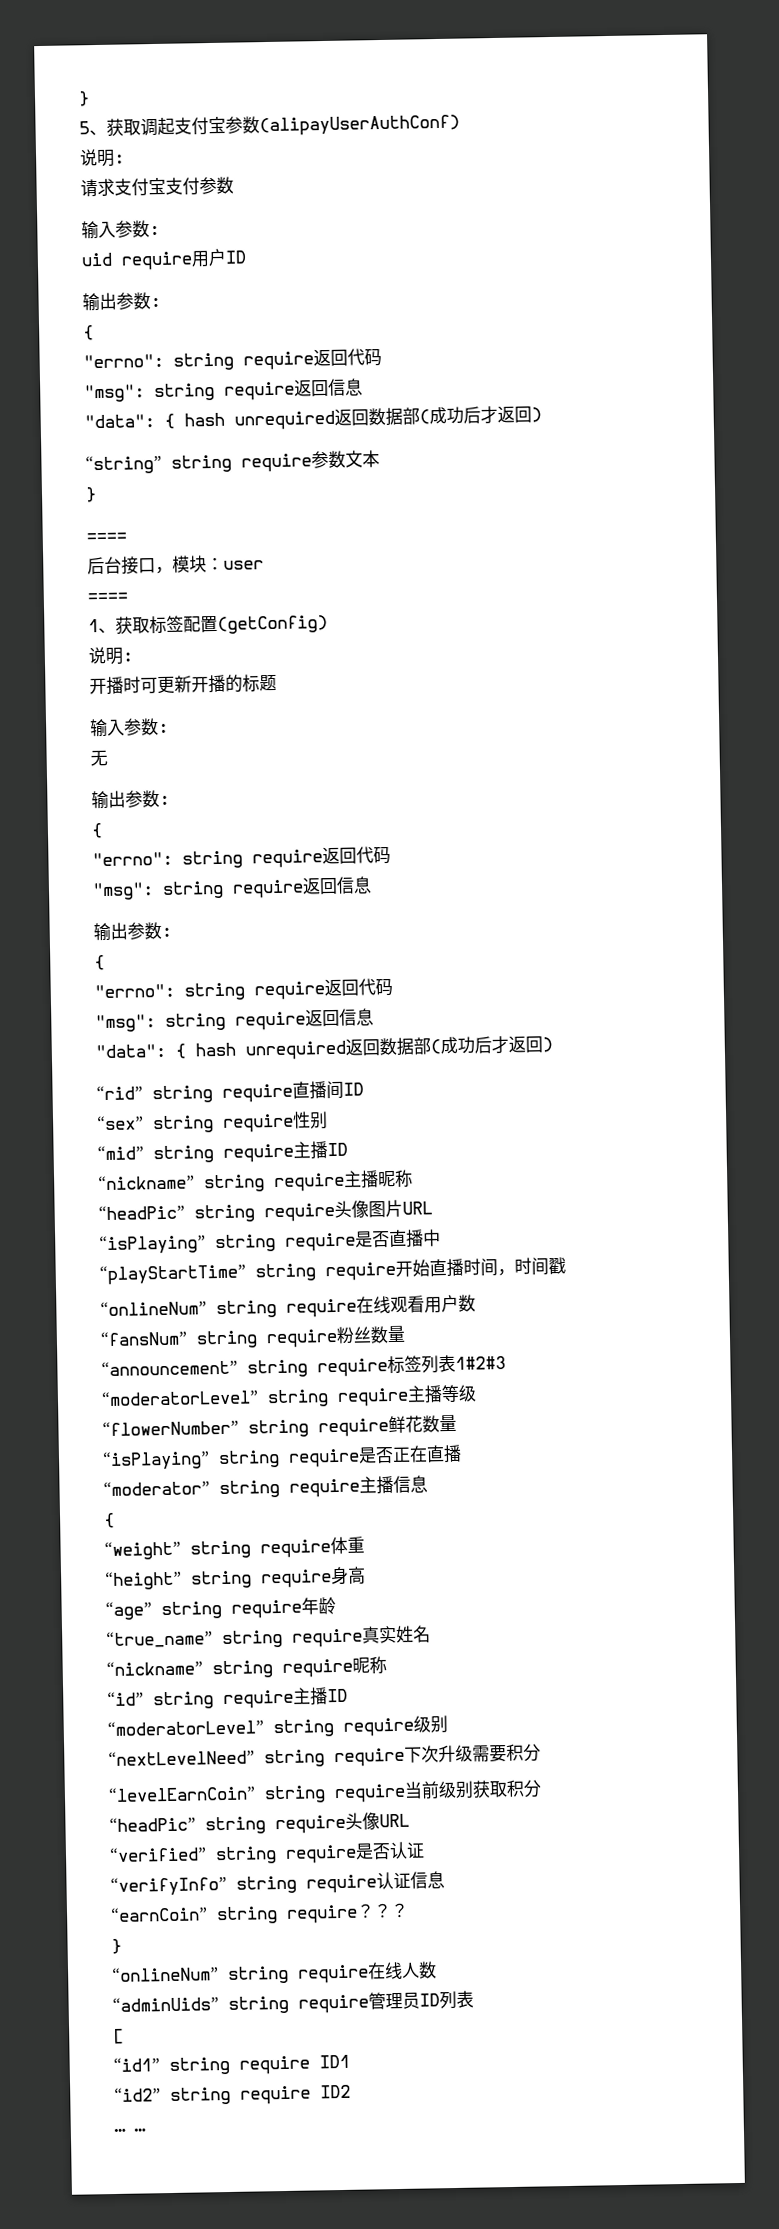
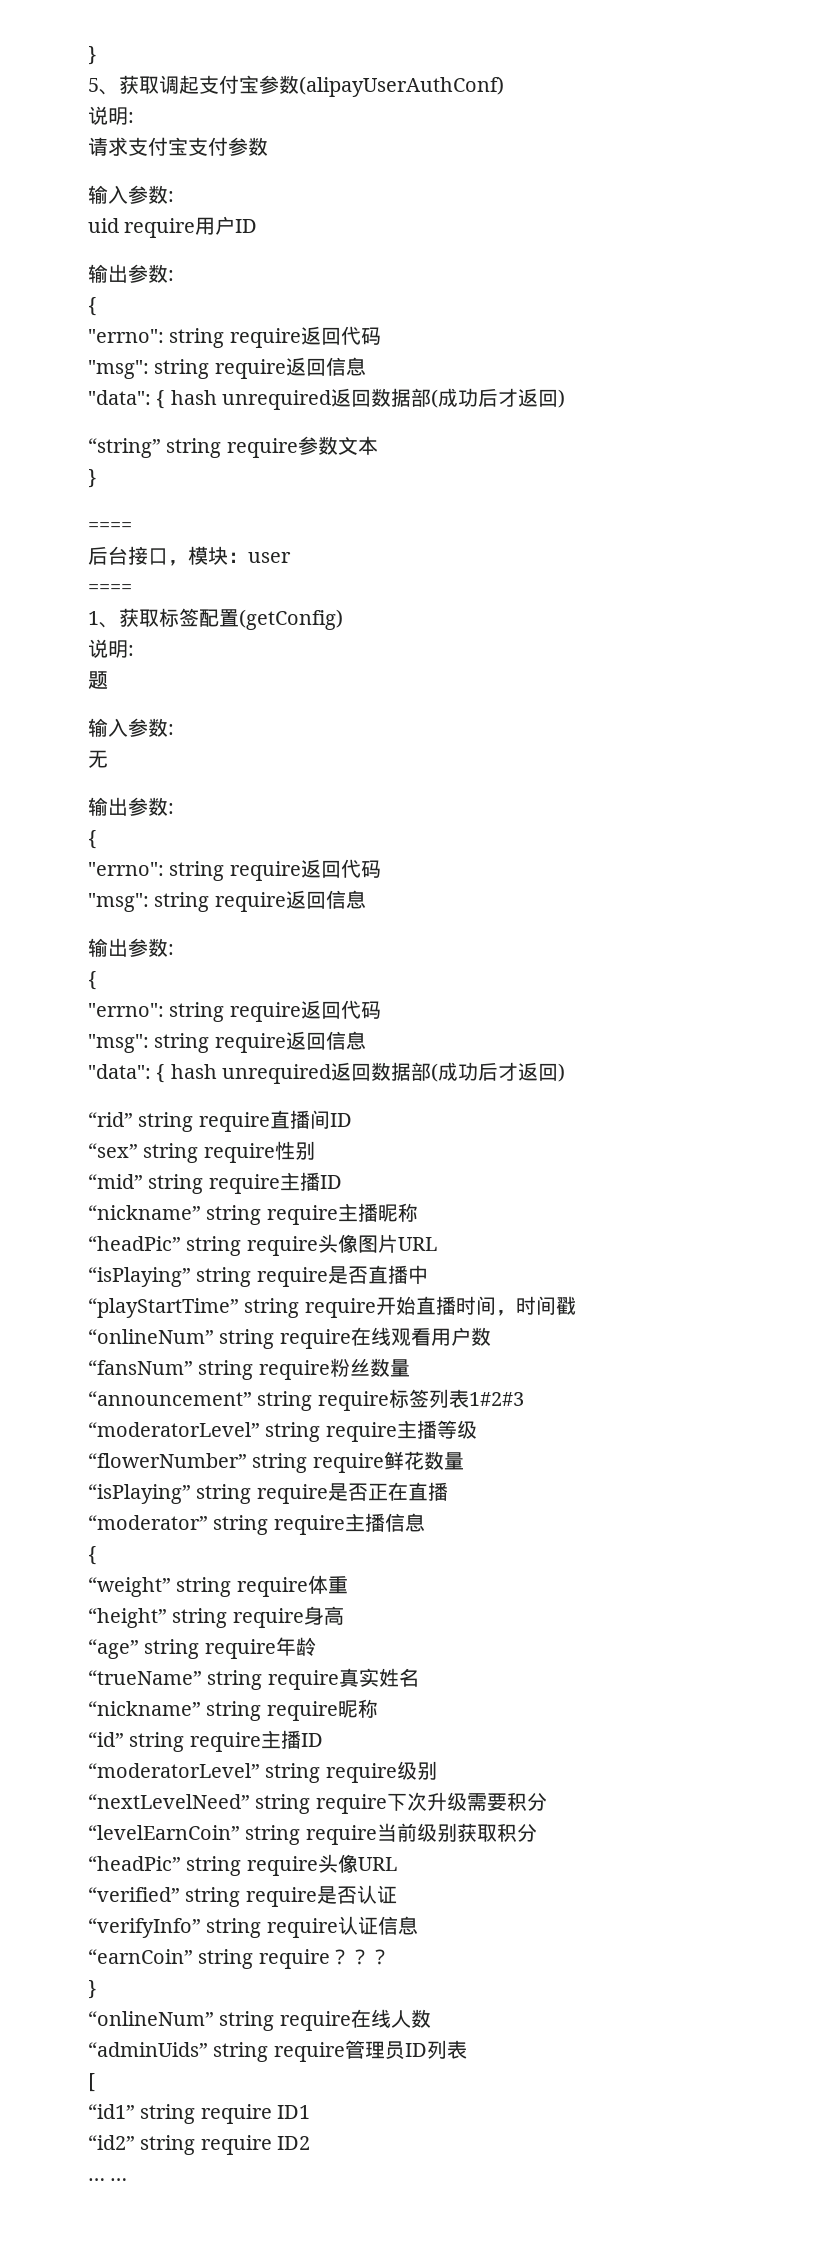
- 开播时可更新开播的标题
+ 题
- “true_name” string require真实姓名
+ “trueName” string require真实姓名

